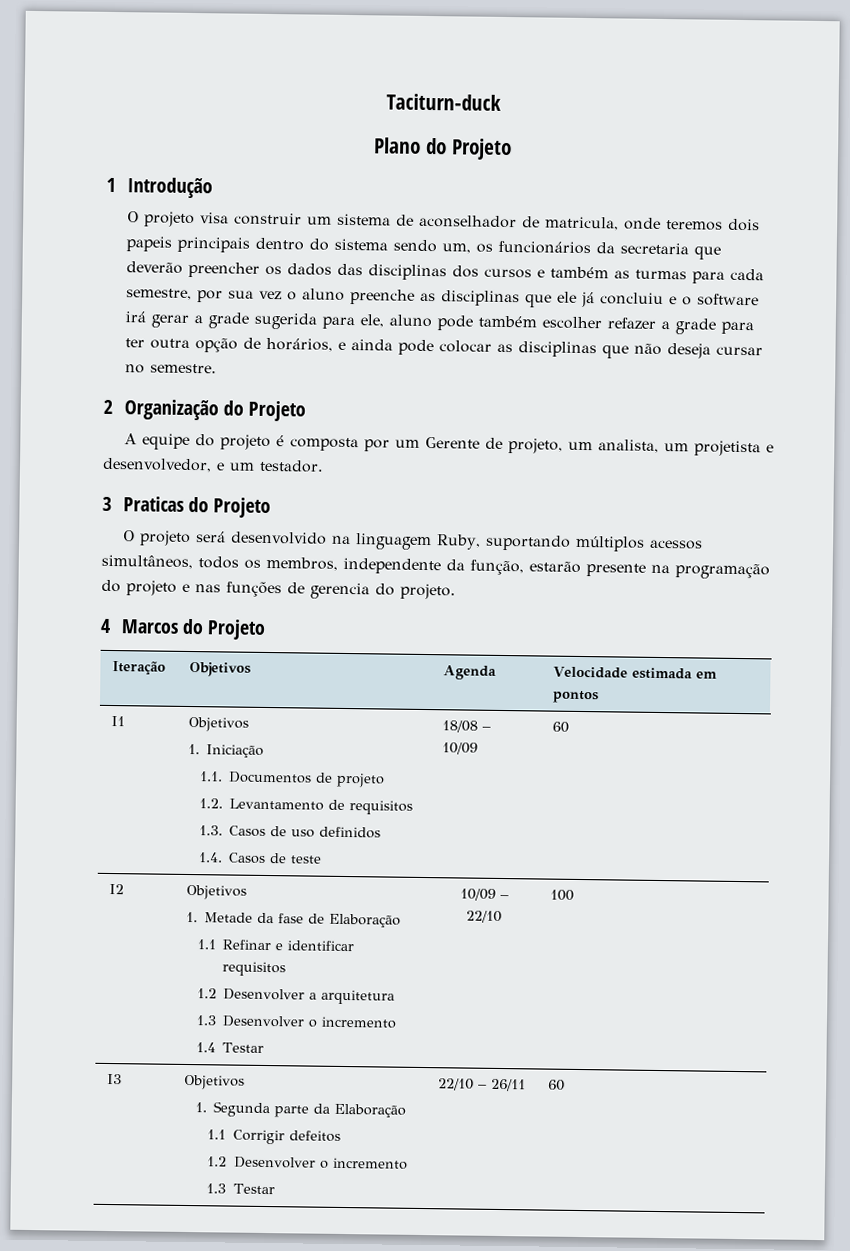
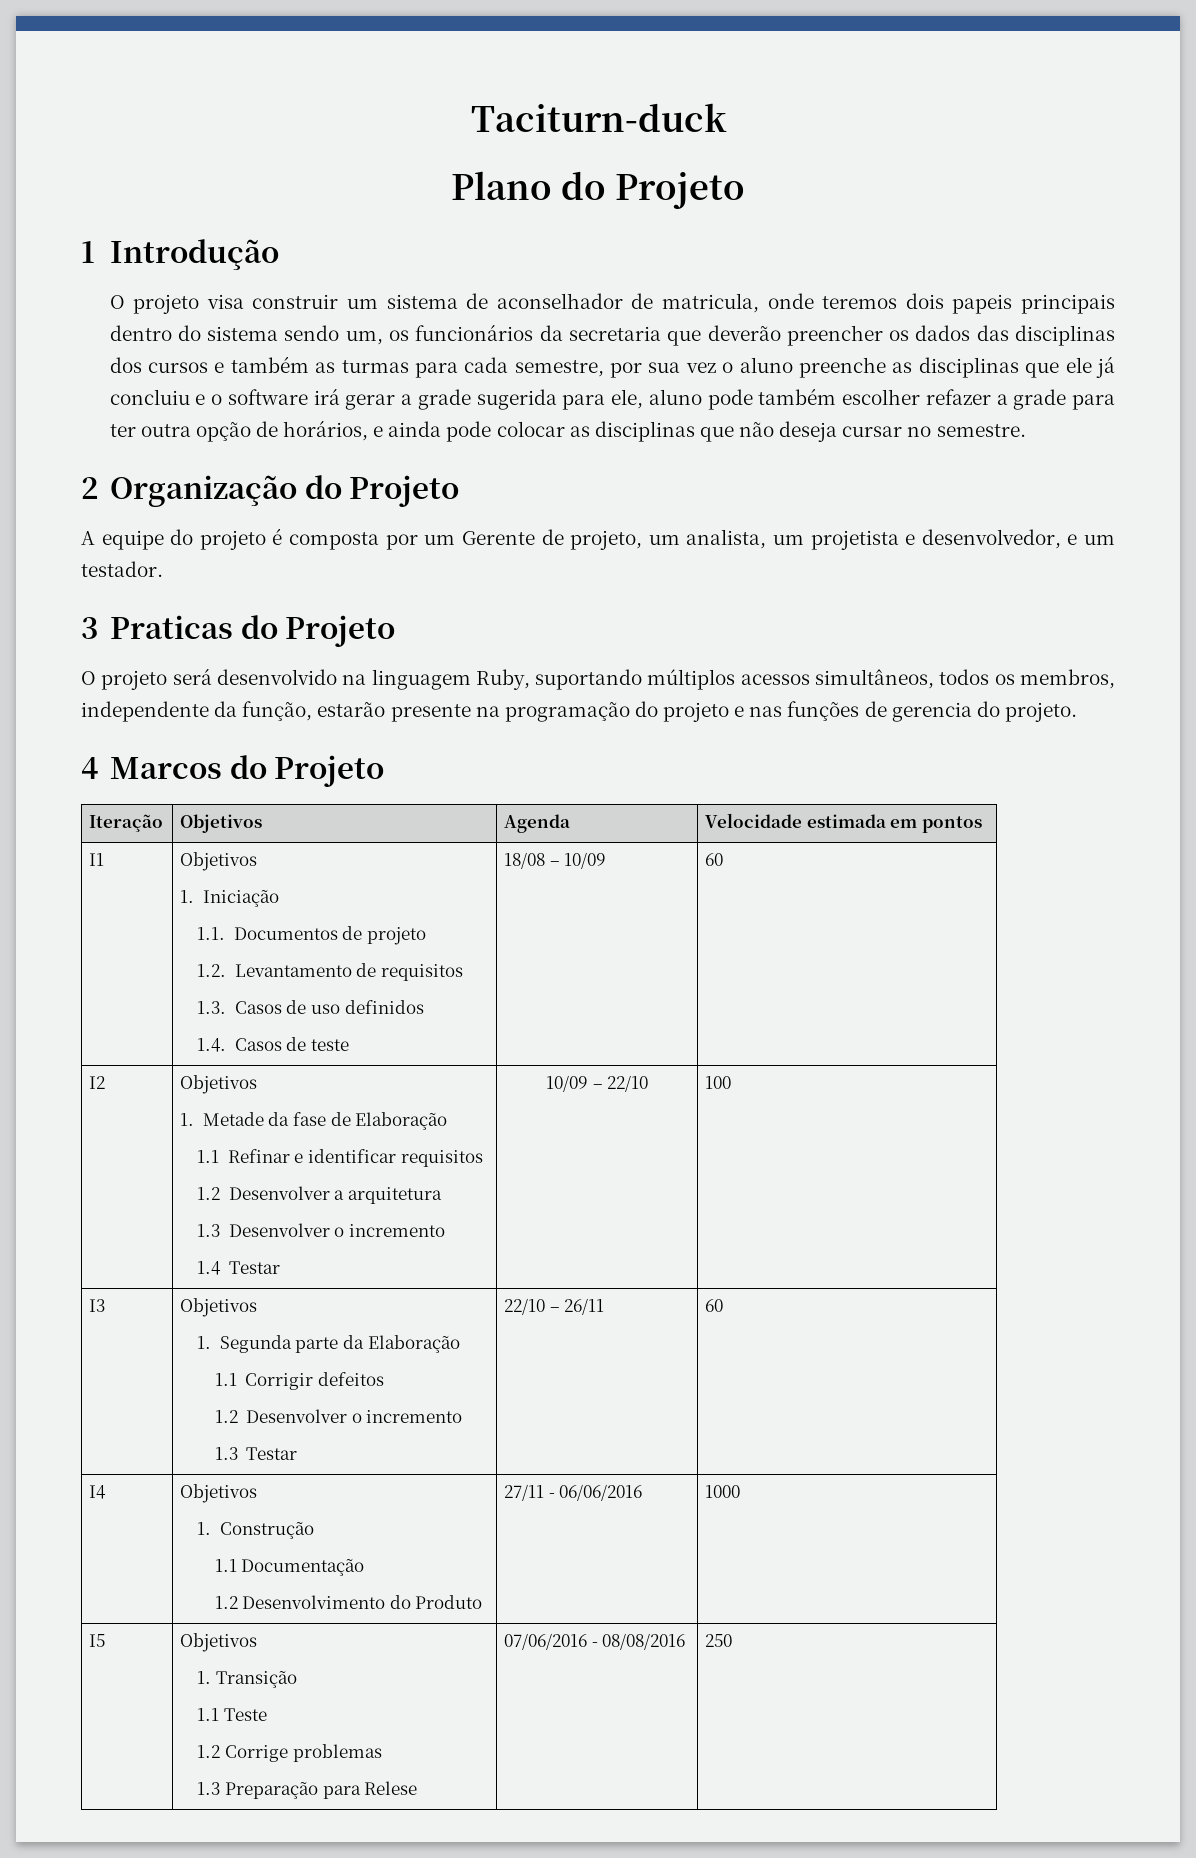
+ I4 | Objetivos
+ 1. Construção
+ 1.1 Documentação
+ 1.2 Desenvolvimento do Produto | 27/11 - 06/06/2016 | 1000
+ I5 | Objetivos
+ 1. Transição
+ 1.1 Teste
+ 1.2 Corrige problemas
+ 1.3 Preparação para Relese | 07/06/2016 - 08/08/2016 | 250

